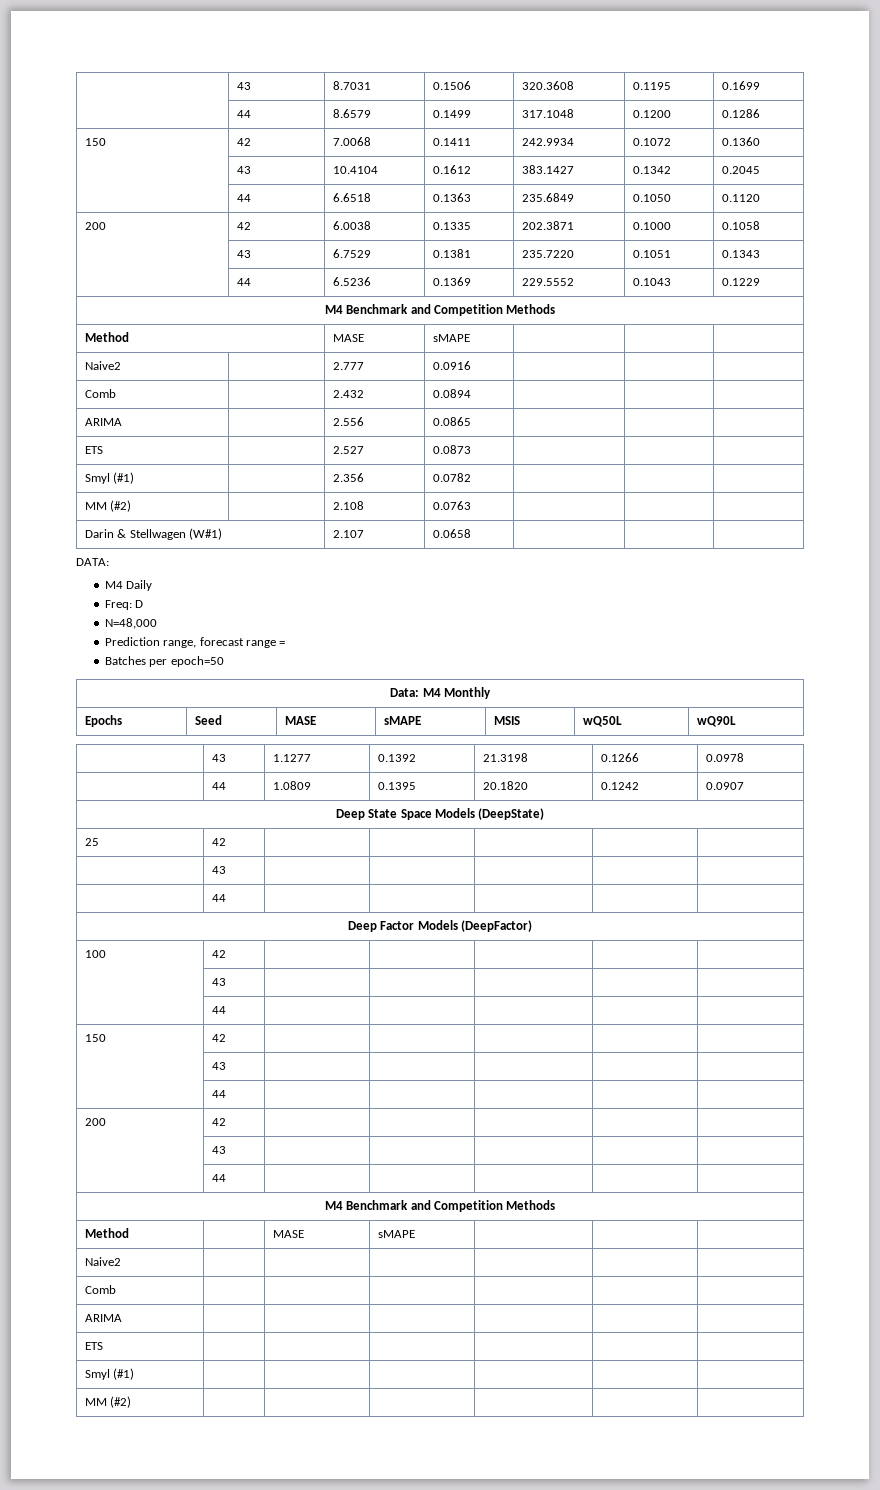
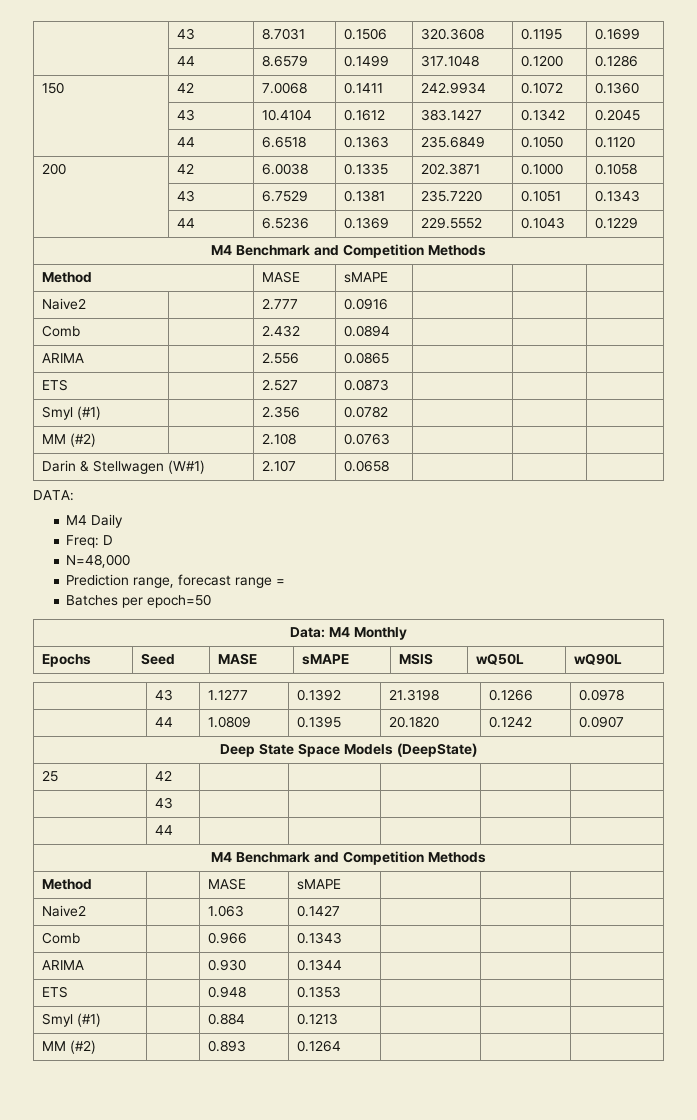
- Deep Factor Models (DeepFactor)
- 100 | 42 | | | | |
- | 43 | | | | |
- | 44 | | | | |
- 150 | 42 | | | | |
- | 43 | | | | |
- | 44 | | | | |
- 200 | 42 | | | | |
- | 43 | | | | |
- | 44 | | | | |
- Naive2 | | | | | |
- Comb | | | | | |
- ARIMA | | | | | |
- ETS | | | | | |
- Smyl (#1) | | | | | |
- MM (#2) | | | | | |
+ Naive2 | | 1.063 | 0.1427 | | |
+ Comb | | 0.966 | 0.1343 | | |
+ ARIMA | | 0.930 | 0.1344 | | |
+ ETS | | 0.948 | 0.1353 | | |
+ Smyl (#1) | | 0.884 | 0.1213 | | |
+ MM (#2) | | 0.893 | 0.1264 | | |

